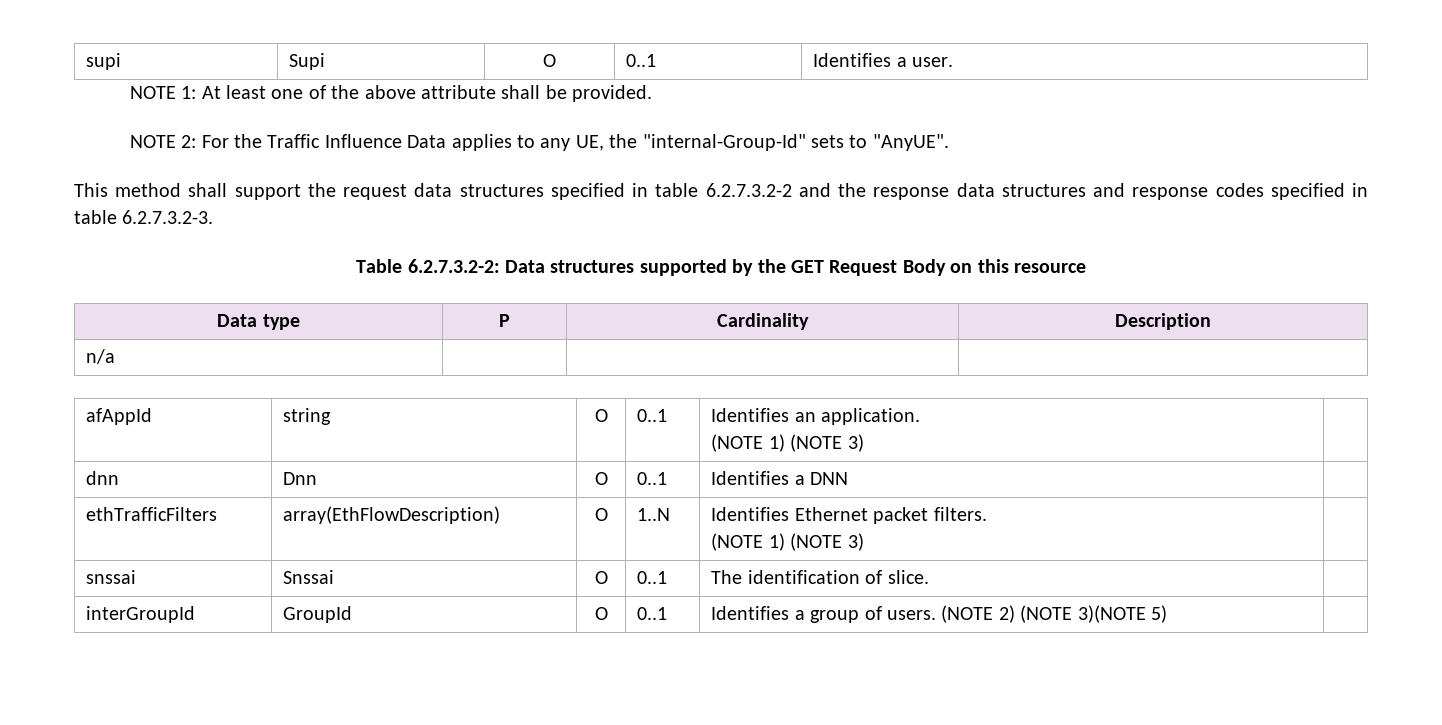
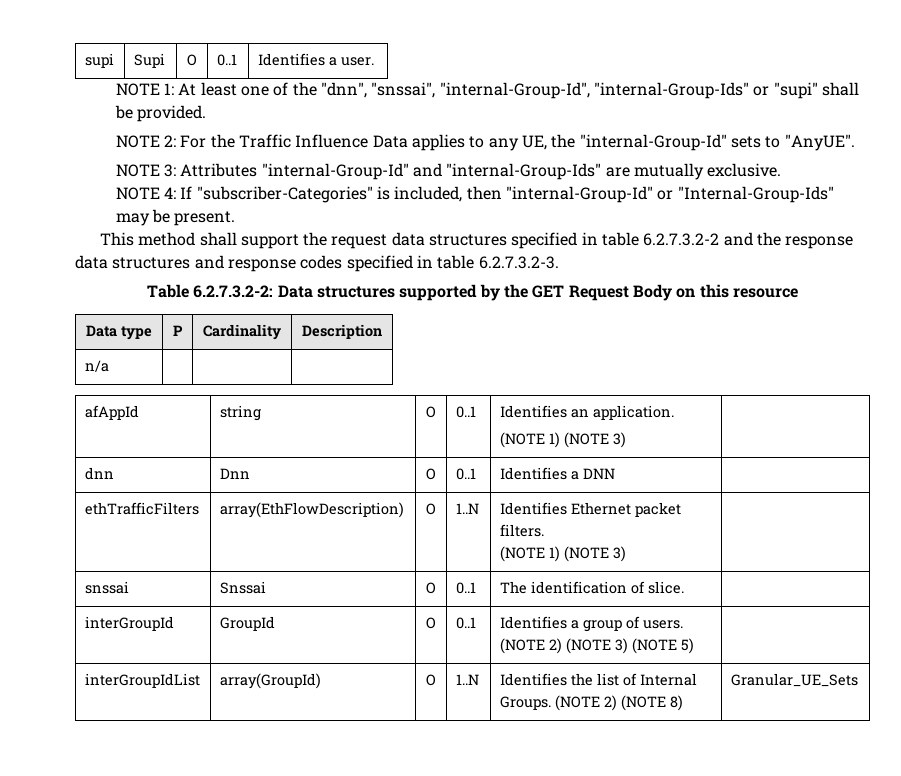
- NOTE 1: At least one of the above attribute shall be provided.
+ NOTE 1: At least one of the "dnn", "snssai", "internal-Group-Id", "internal-Group-Ids" or "supi" shall be provided.
+ NOTE 3: Attributes "internal-Group-Id" and "internal-Group-Ids" are mutually exclusive.
+ NOTE 4: If "subscriber-Categories" is included, then "internal-Group-Id" or "Internal-Group-Ids" may be present.
- interGroupId | GroupId | O | 0..1 | Identifies a group of users. (NOTE 2) (NOTE 3)(NOTE 5) |
+ interGroupId | GroupId | O | 0..1 | Identifies a group of users. (NOTE 2) (NOTE 3) (NOTE 5) |
+ interGroupIdList | array(GroupId) | O | 1..N | Identifies the list of Internal Groups. (NOTE 2) (NOTE 8) | Granular_UE_Sets

